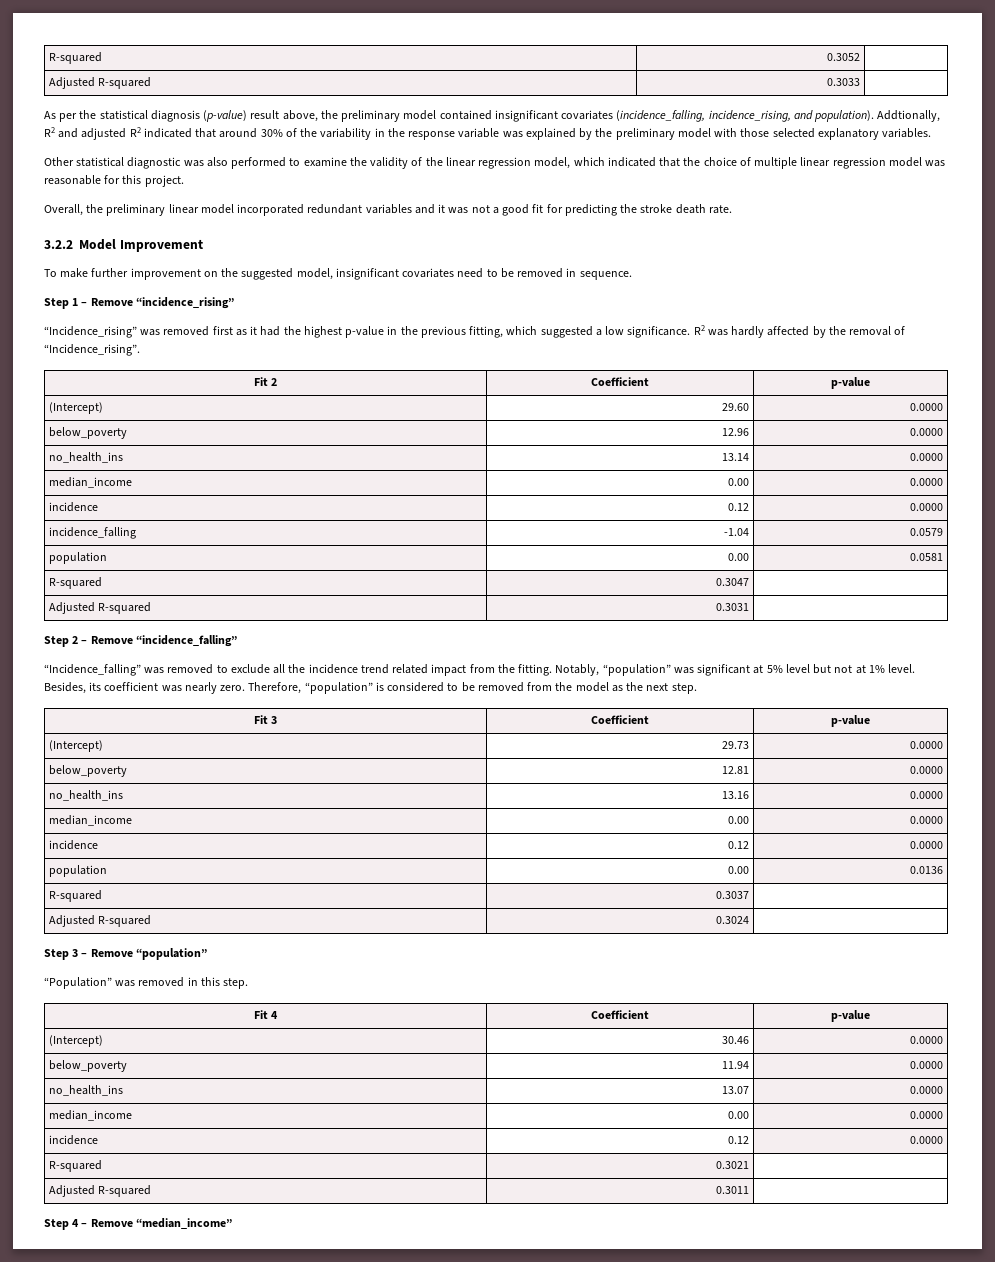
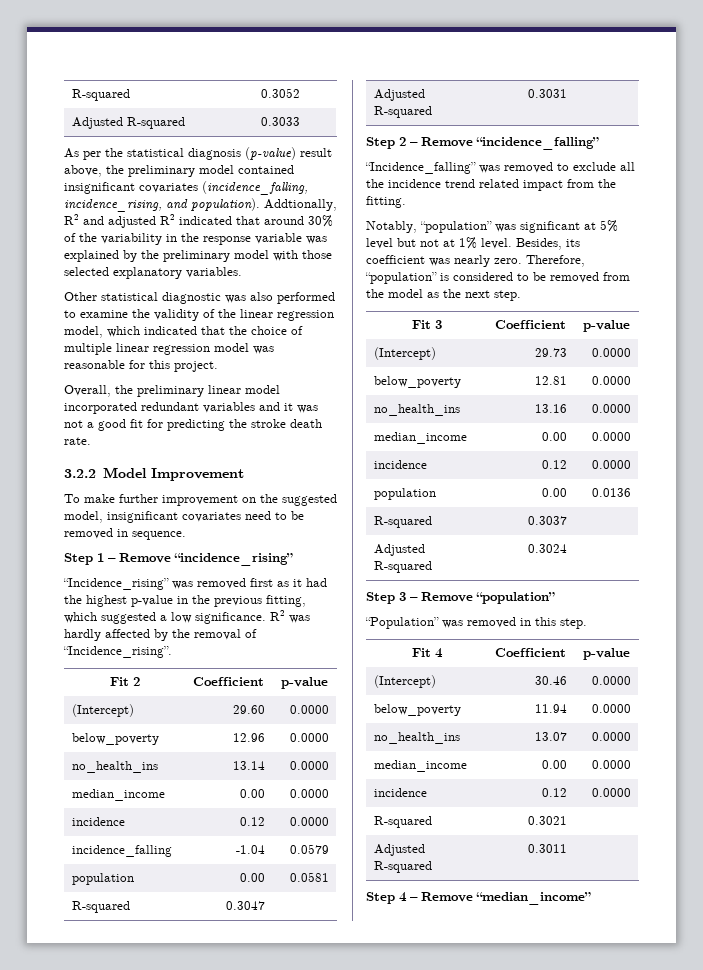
- “Incidence_falling” was removed to exclude all the incidence trend related impact from the fitting. Notably, “population” was significant at 5% level but not at 1% level.
+ “Incidence_falling” was removed to exclude all the incidence trend related impact from the fitting.
+ Notably, “population” was significant at 5% level but not at 1% level.

